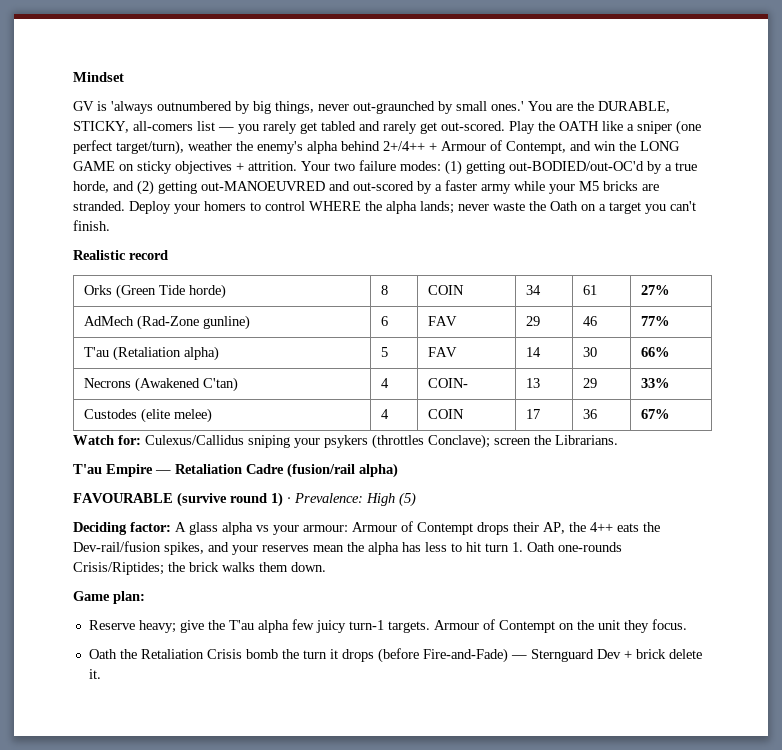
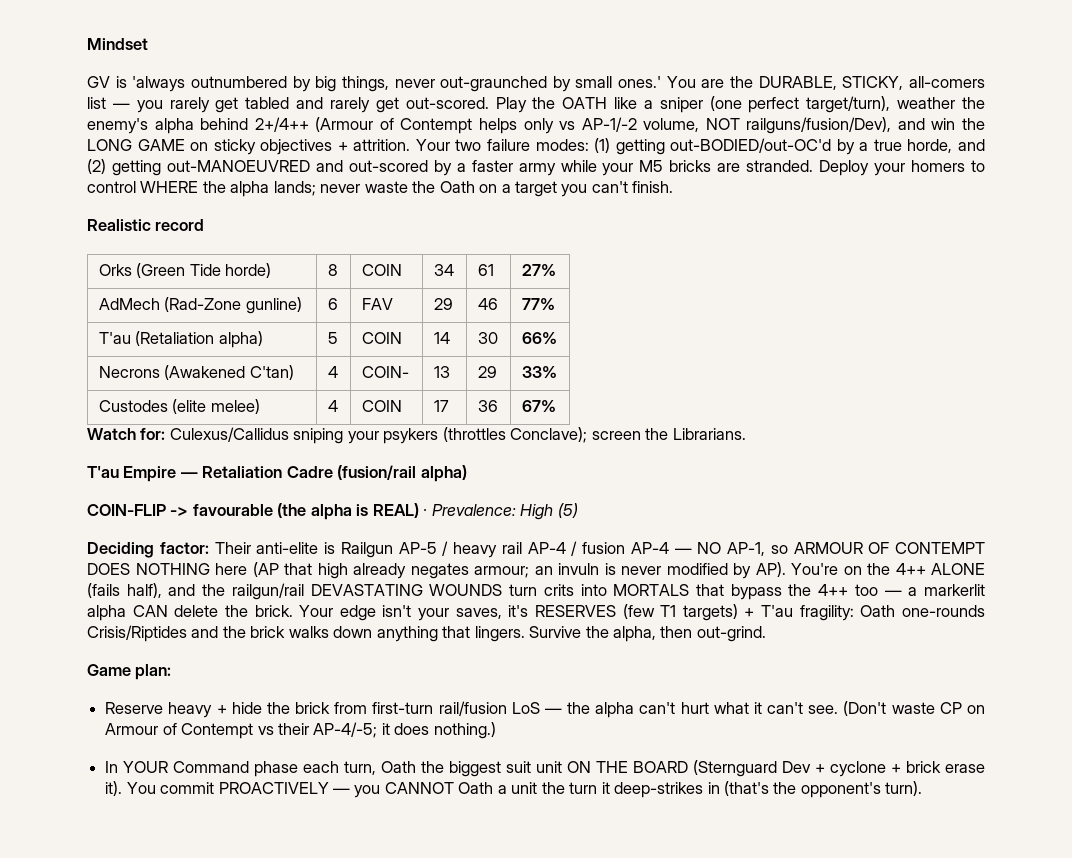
- Play the OATH like a sniper (one perfect target/turn), weather the enemy's alpha behind 2+/4++ + Armour of Contempt, and win the LONG GAME on sticky objectives + attrition.
+ Play the OATH like a sniper (one perfect target/turn), weather the enemy's alpha behind 2+/4++ (Armour of Contempt helps only vs AP-1/-2 volume, NOT railguns/fusion/Dev), and win the LONG GAME on sticky objectives + attrition.
- T'au (Retaliation alpha) | 5 | FAV | 14 | 30 | 66%
+ T'au (Retaliation alpha) | 5 | COIN | 14 | 30 | 66%
- FAVOURABLE (survive round 1) · Prevalence: High (5)
+ COIN-FLIP -> favourable (the alpha is REAL) · Prevalence: High (5)
- Deciding factor: A glass alpha vs your armour: Armour of Contempt drops their AP, the 4++ eats the Dev-rail/fusion spikes, and your reserves mean the alpha has less to hit turn 1. Oath one-rounds Crisis/Riptides; the brick walks them down.
+ Deciding factor: Their anti-elite is Railgun AP-5 / heavy rail AP-4 / fusion AP-4 — NO AP-1, so ARMOUR OF CONTEMPT DOES NOTHING here (AP that high already negates armour; an invuln is never modified by AP). You're on the 4++ ALONE (fails half), and the railgun/rail DEVASTATING WOUNDS turn crits into MORTALS that bypass the 4++ too — a markerlit alpha CAN delete the brick. Your edge isn't your saves, it's RESERVES (few T1 targets) + T'au fragility: Oath one-rounds Crisis/Riptides and the brick walks down anything that lingers. Survive the alpha, then out-grind.
  Game plan:
- Reserve heavy; give the T'au alpha few juicy turn-1 targets. Armour of Contempt on the unit they focus.
- Oath the Retaliation Crisis bomb the turn it drops (before Fire-and-Fade) — Sternguard Dev + brick delete it.
+ Reserve heavy + hide the brick from first-turn rail/fusion LoS — the alpha can't hurt what it can't see. (Don't waste CP on Armour of Contempt vs their AP-4/-5; it does nothing.)
+ In YOUR Command phase each turn, Oath the biggest suit unit ON THE BOARD (Sternguard Dev + cyclone + brick erase it). You commit PROACTIVELY — you CANNOT Oath a unit the turn it deep-strikes in (that's the opponent's turn).

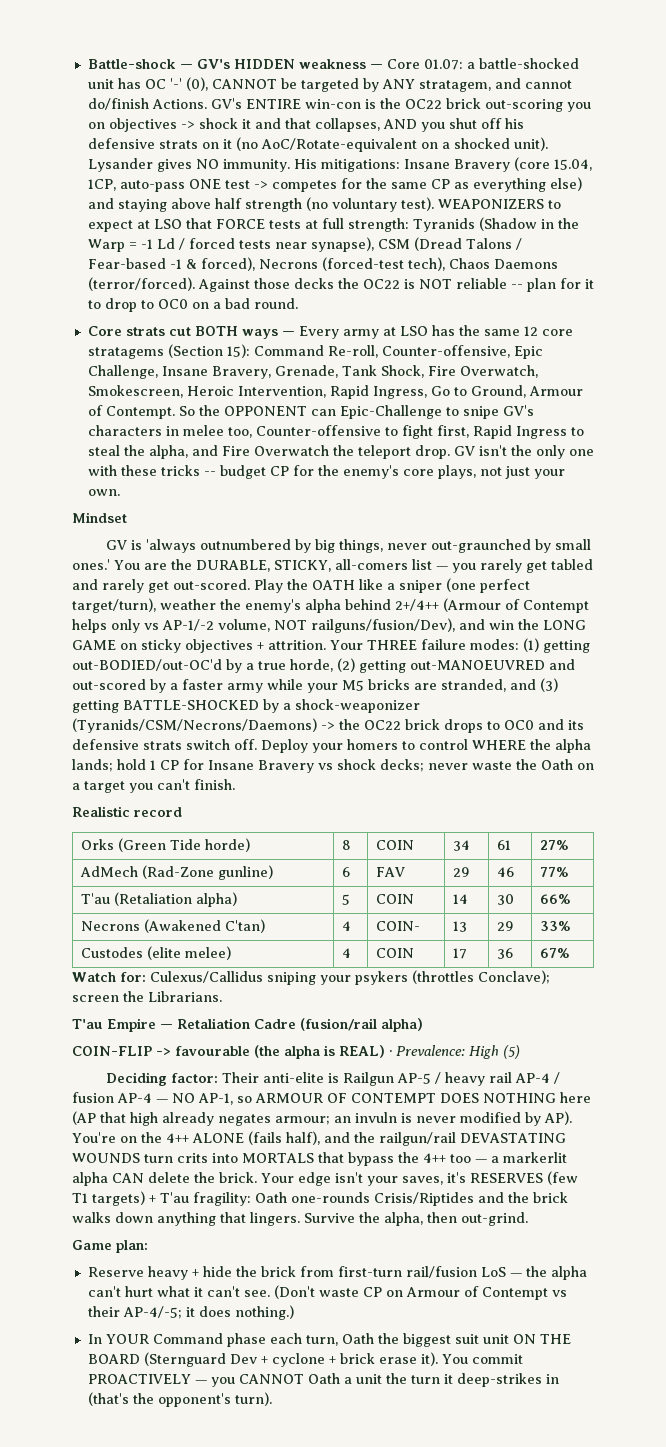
+ Battle-shock — GV's HIDDEN weakness — Core 01.07: a battle-shocked unit has OC '-' (0), CANNOT be targeted by ANY stratagem, and cannot do/finish Actions. GV's ENTIRE win-con is the OC22 brick out-scoring you on objectives -> shock it and that collapses, AND you shut off his defensive strats on it (no AoC/Rotate-equivalent on a shocked unit). Lysander gives NO immunity. His mitigations: Insane Bravery (core 15.04, 1CP, auto-pass ONE test -> competes for the same CP as everything else) and staying above half strength (no voluntary test). WEAPONIZERS to expect at LSO that FORCE tests at full strength: Tyranids (Shadow in the Warp = -1 Ld / forced tests near synapse), CSM (Dread Talons / Fear-based -1 & forced), Necrons (forced-test tech), Chaos Daemons (terror/forced). Against those decks the OC22 is NOT reliable -- plan for it to drop to OC0 on a bad round.
+ Core strats cut BOTH ways — Every army at LSO has the same 12 core stratagems (Section 15): Command Re-roll, Counter-offensive, Epic Challenge, Insane Bravery, Grenade, Tank Shock, Fire Overwatch, Smokescreen, Heroic Intervention, Rapid Ingress, Go to Ground, Armour of Contempt. So the OPPONENT can Epic-Challenge to snipe GV's characters in melee too, Counter-offensive to fight first, Rapid Ingress to steal the alpha, and Fire Overwatch the teleport drop. GV isn't the only one with these tricks -- budget CP for the enemy's core plays, not just your own.
- Your two failure modes: (1) getting out-BODIED/out-OC'd by a true horde, and (2) getting out-MANOEUVRED and out-scored by a faster army while your M5 bricks are stranded.
+ Your THREE failure modes: (1) getting out-BODIED/out-OC'd by a true horde, (2) getting out-MANOEUVRED and out-scored by a faster army while your M5 bricks are stranded, and (3) getting BATTLE-SHOCKED by a shock-weaponizer (Tyranids/CSM/Necrons/Daemons) -> the OC22 brick drops to OC0 and its defensive strats switch off.
- Deploy your homers to control WHERE the alpha lands; never waste the Oath on a target you can't finish.
+ Deploy your homers to control WHERE the alpha lands; hold 1 CP for Insane Bravery vs shock decks; never waste the Oath on a target you can't finish.

